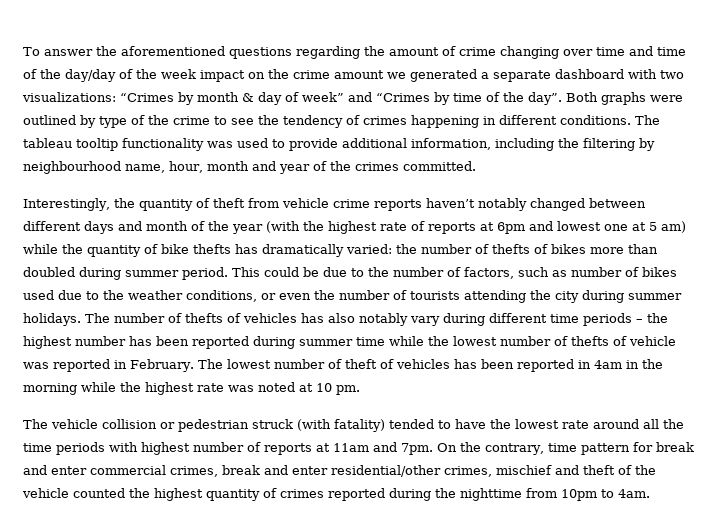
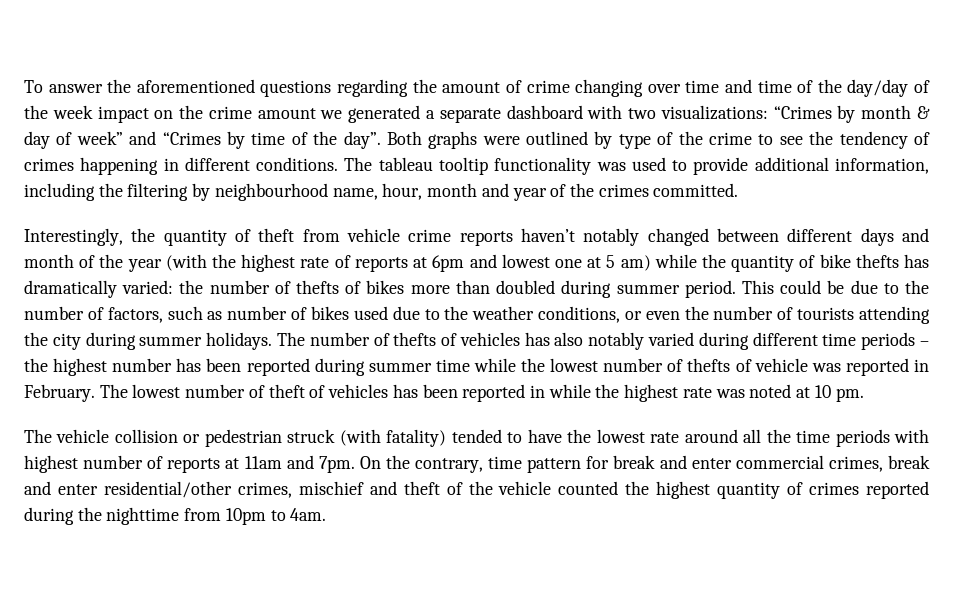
- The number of thefts of vehicles has also notably vary during different time periods – the highest number has been reported during summer time while the lowest number of thefts of vehicle was reported in February.
+ The number of thefts of vehicles has also notably varied during different time periods – the highest number has been reported during summer time while the lowest number of thefts of vehicle was reported in February.
- The lowest number of theft of vehicles has been reported in 4am in the morning while the highest rate was noted at 10 pm.
+ The lowest number of theft of vehicles has been reported in while the highest rate was noted at 10 pm.

